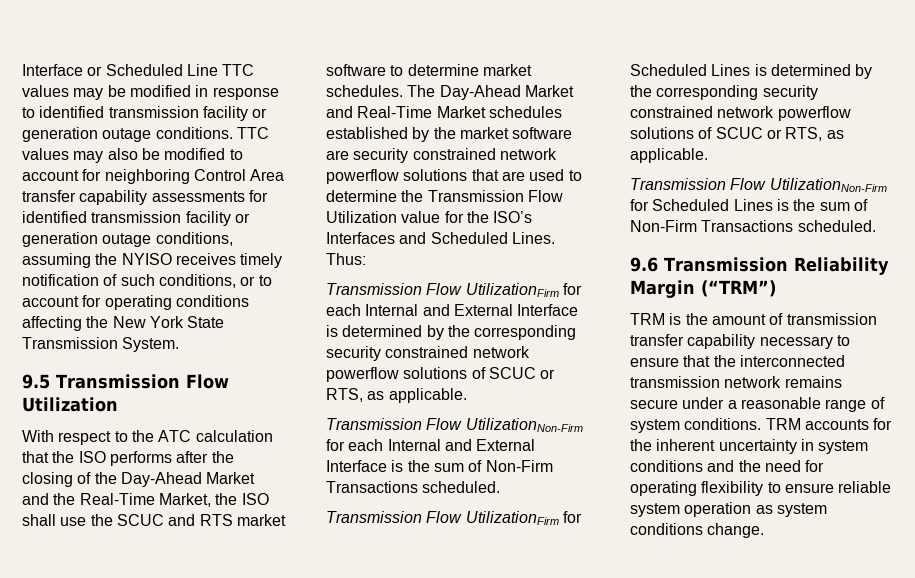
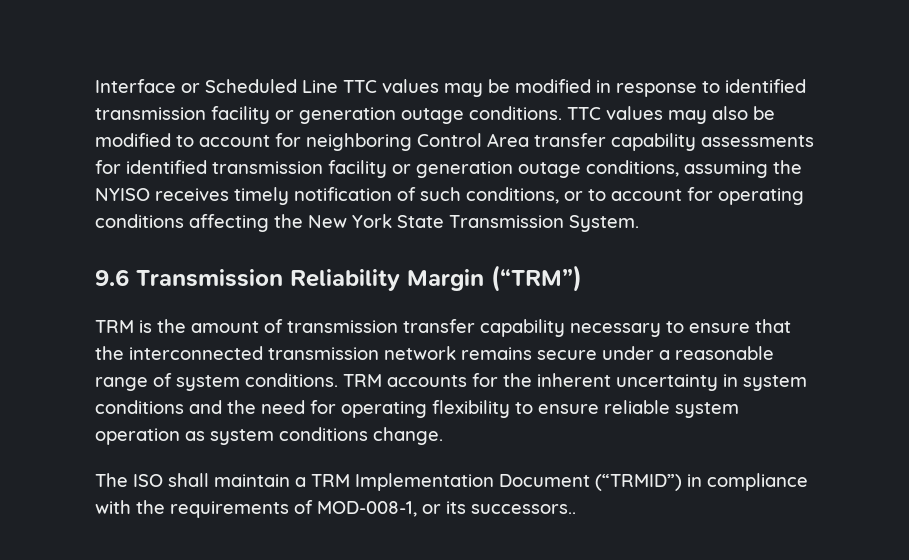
- 9.5 Transmission Flow Utilization
- With respect to the ATC calculation that the ISO performs after the closing of the Day-Ahead Market and the Real-Time Market, the ISO shall use the SCUC and RTS market software to determine market schedules. The Day-Ahead Market and Real-Time Market schedules established by the market software are security constrained network powerflow solutions that are used to determine the Transmission Flow Utilization value for the ISO’s Interfaces and Scheduled Lines. Thus:
- Transmission Flow UtilizationFirm for each Internal and External Interface is determined by the corresponding security constrained network powerflow solutions of SCUC or RTS, as applicable.
- Transmission Flow UtilizationNon-Firm for each Internal and External Interface is the sum of Non-Firm Transactions scheduled.
- Transmission Flow UtilizationFirm for Scheduled Lines is determined by the corresponding security constrained network powerflow solutions of SCUC or RTS, as applicable.
- Transmission Flow UtilizationNon-Firm for Scheduled Lines is the sum of Non-Firm Transactions scheduled.
+ The ISO shall maintain a TRM Implementation Document (“TRMID”) in compliance with the requirements of MOD-008-1, or its successors..

